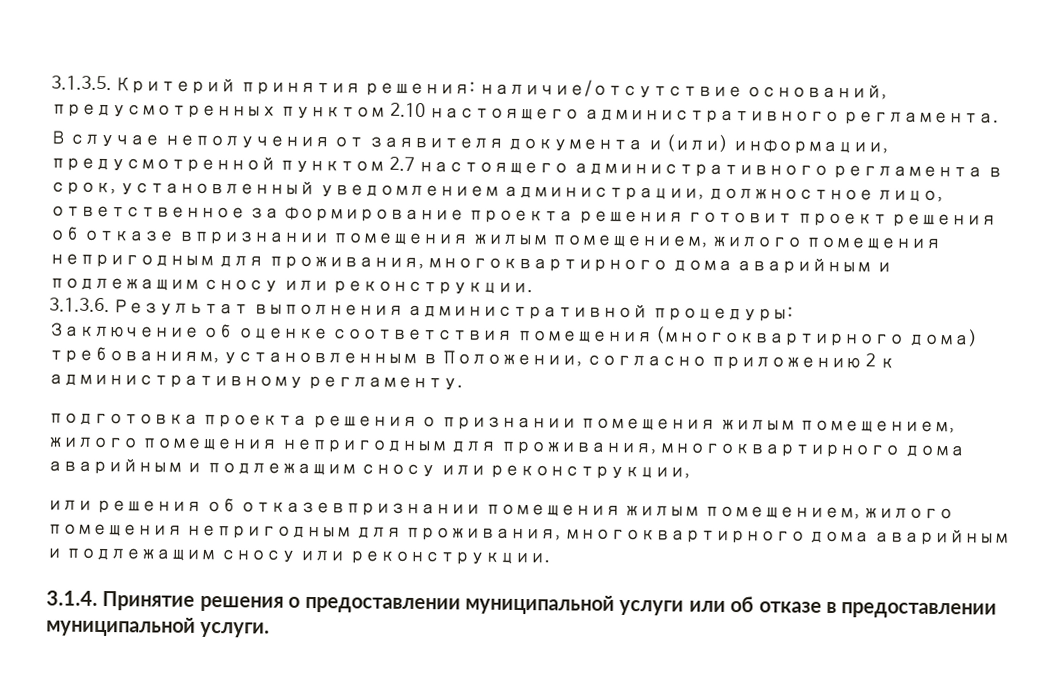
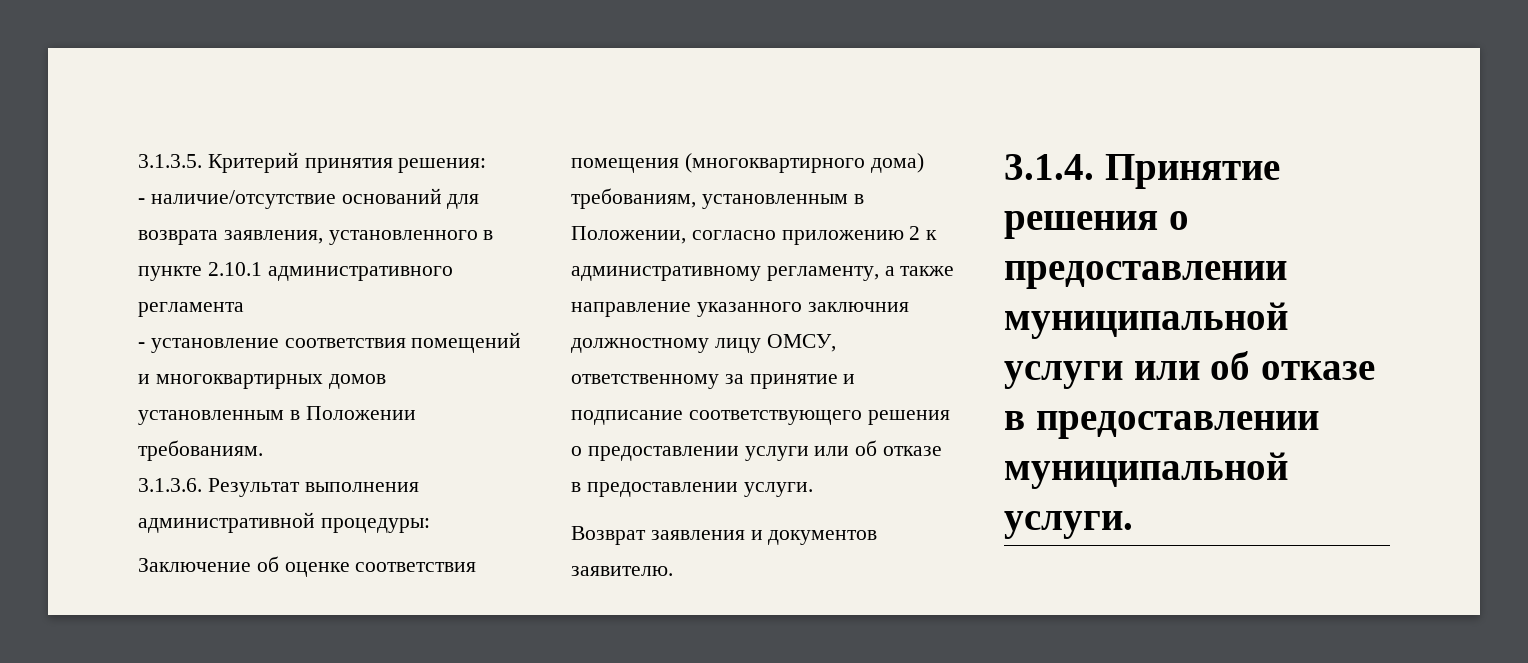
- 3.1.3.5. Критерий принятия решения: наличие/отсутствие оснований, предусмотренных пунктом 2.10 настоящего административного регламента.
- В случае неполучения от заявителя документа и (или) информации, предусмотренной пунктом 2.7 настоящего административного регламента в срок, установленный уведомлением администрации, должностное лицо, ответственное за формирование проекта решения готовит проект решения об отказе впризнании помещения жилым помещением, жилого помещения непригодным для проживания, многоквартирного дома аварийным и подлежащим сносу или реконструкции.
+ 3.1.3.5. Критерий принятия решения:
+ - наличие/отсутствие оснований для возврата заявления, установленного в пункте 2.10.1 административного регламента
+ - установление соответствия помещений и многоквартирных домов установленным в Положении требованиям.
- Заключение об оценке соответствия помещения (многоквартирного дома) требованиям, установленным в Положении, согласно приложению 2 к административному регламенту.
- подготовка проекта решения о признании помещения жилым помещением, жилого помещения непригодным для проживания, многоквартирного дома аварийным и подлежащим сносу или реконструкции,
- или решения об отказевпризнании помещения жилым помещением, жилого помещения непригодным для проживания, многоквартирного дома аварийным и подлежащим сносу или реконструкции.
+ Заключение об оценке соответствия помещения (многоквартирного дома) требованиям, установленным в Положении, согласно приложению 2 к административному регламенту, а также направление указанного заключния должностному лицу ОМСУ, ответственному за принятие и подписание соответствующего решения о предоставлении услуги или об отказе в предоставлении услуги.
+ Возврат заявления и документов заявителю.

